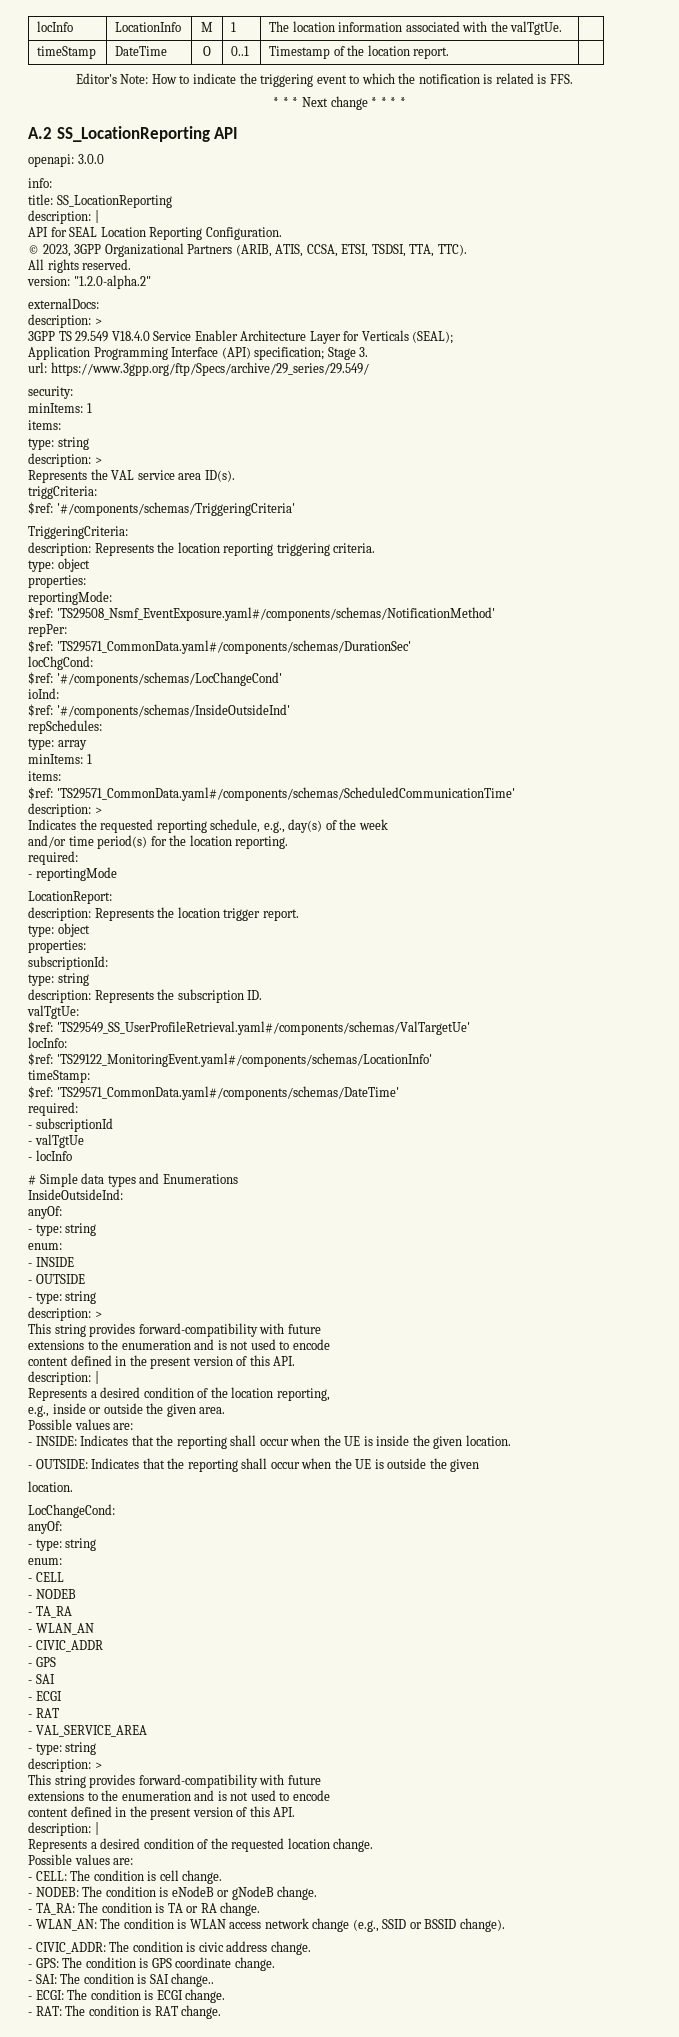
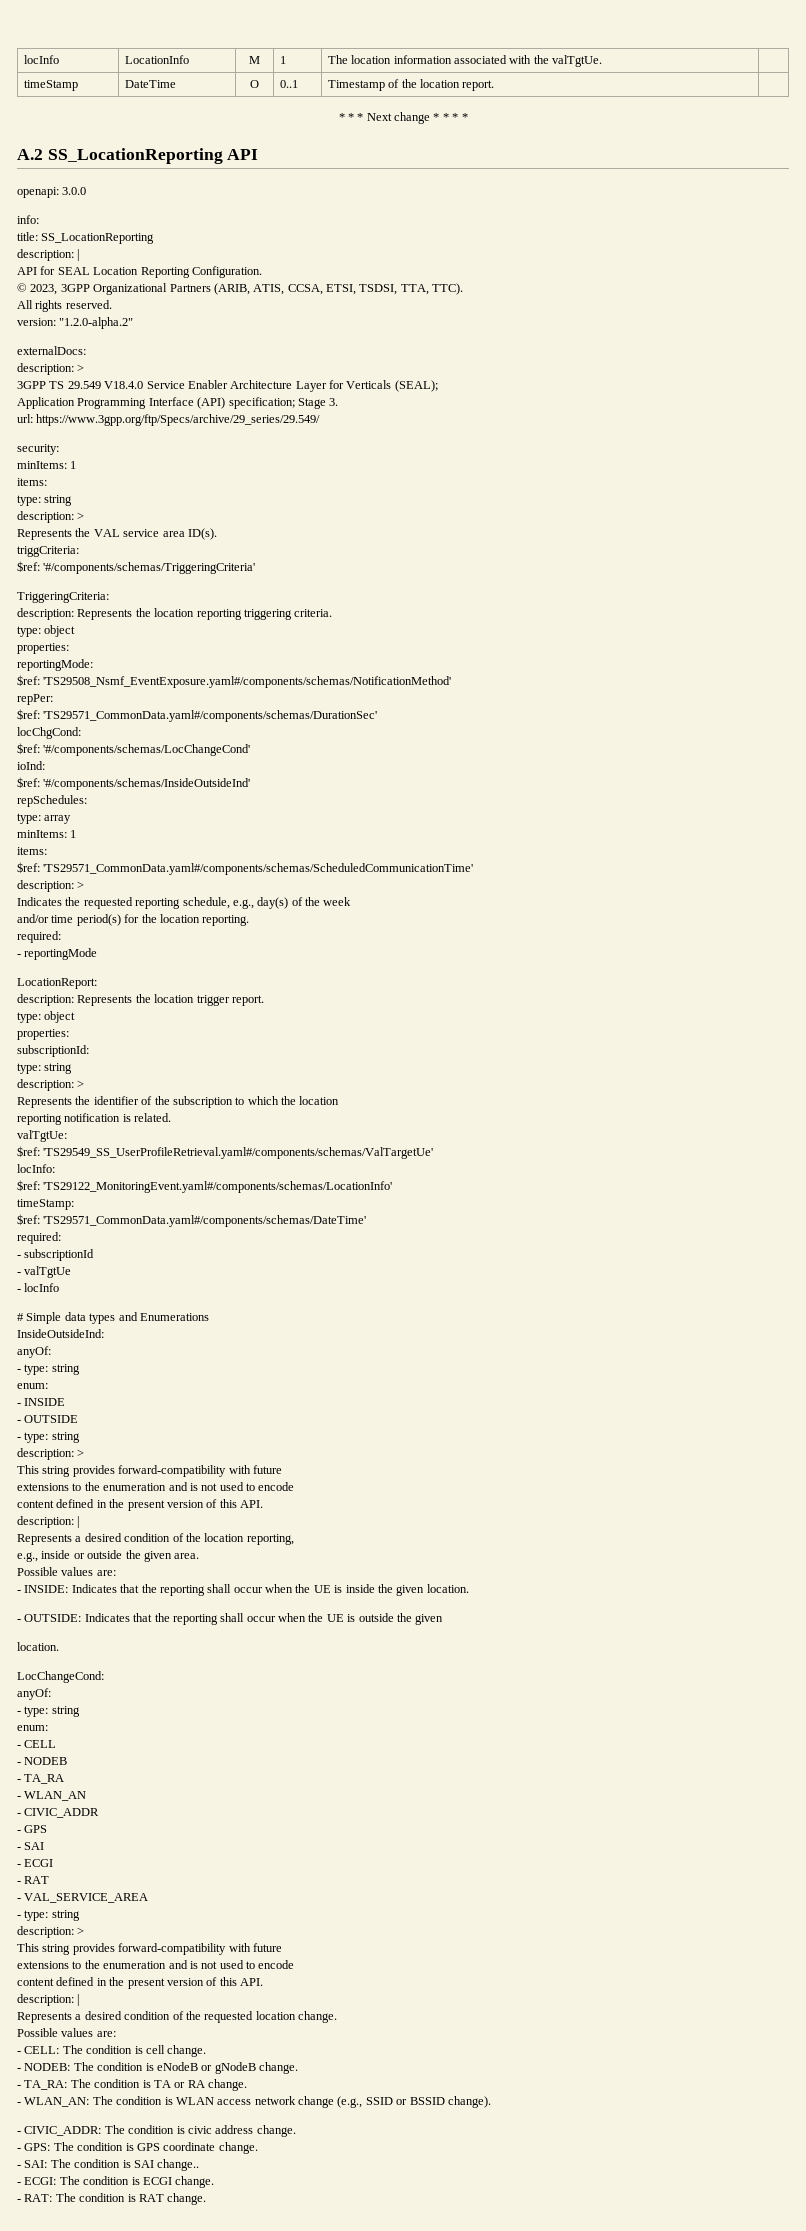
- Editor's Note: How to indicate the triggering event to which the notification is related is FFS.
  subscriptionId:
  type: string
- description: Represents the subscription ID.
+ description: >
+ Represents the identifier of the subscription to which the location
+ reporting notification is related.

